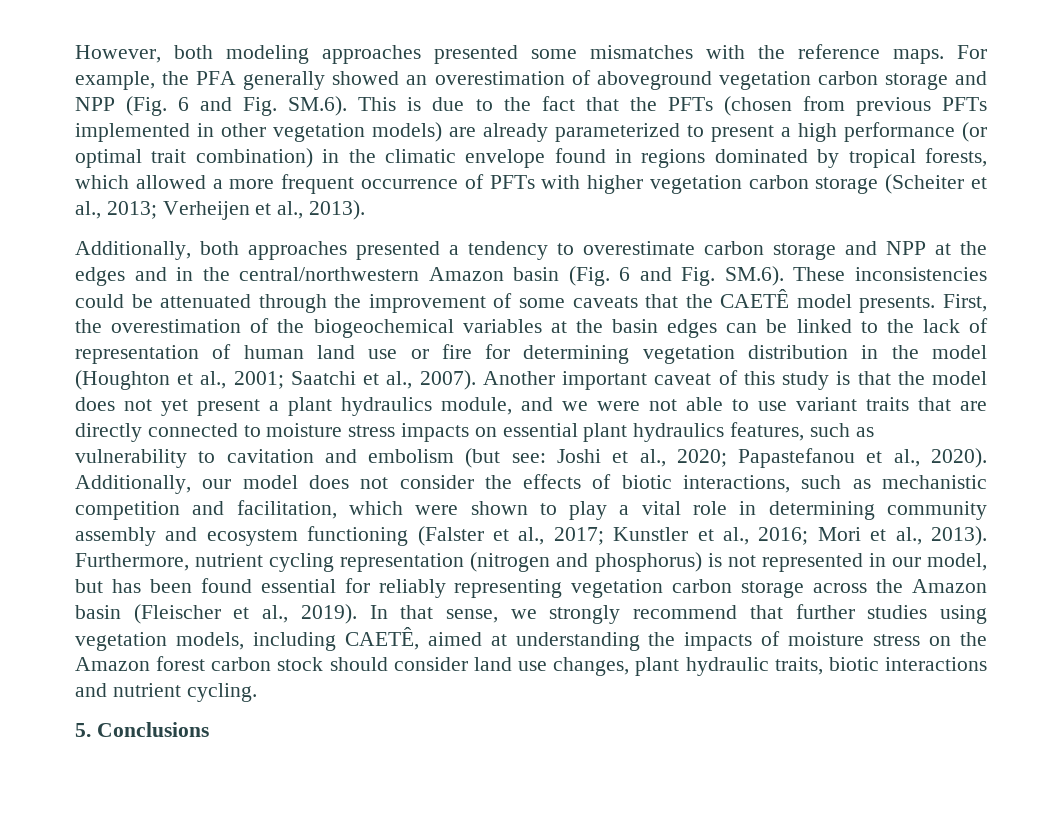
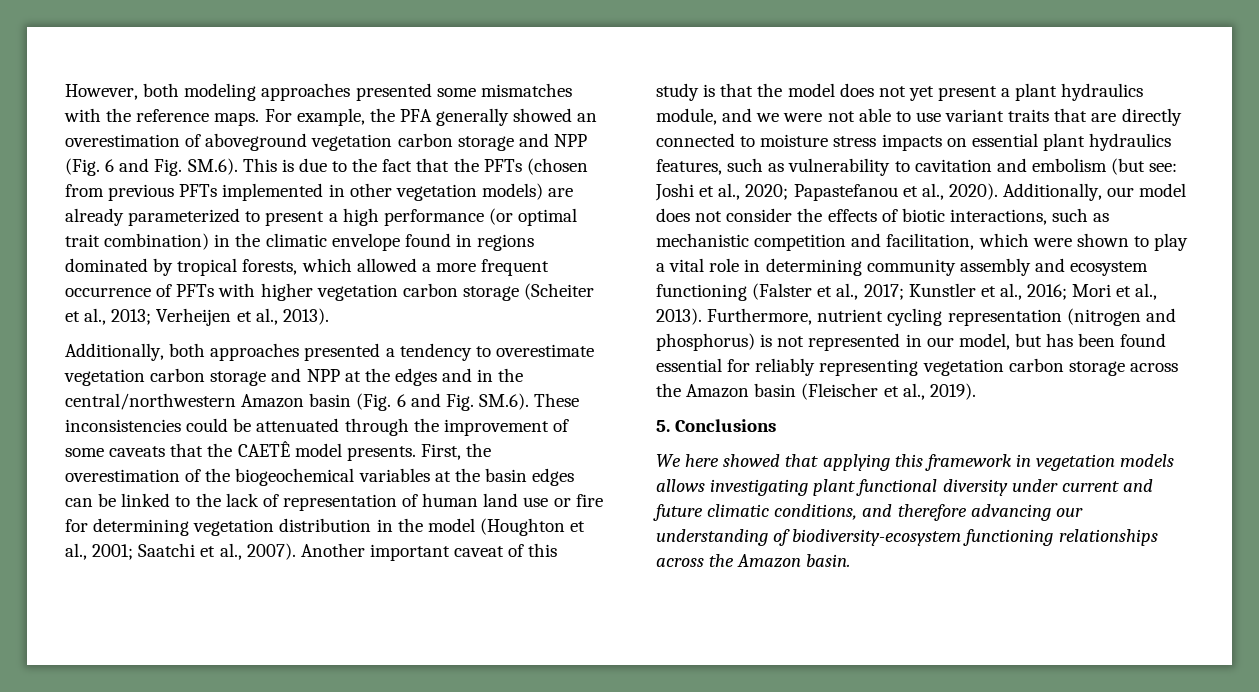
- Additionally, both approaches presented a tendency to overestimate carbon storage and NPP at the edges and in the central/northwestern Amazon basin (Fig. 6 and Fig. SM.6). These inconsistencies could be attenuated through the improvement of some caveats that the CAETÊ model presents.
+ Additionally, both approaches presented a tendency to overestimate vegetation carbon storage and NPP at the edges and in the central/northwestern Amazon basin (Fig. 6 and Fig. SM.6). These inconsistencies could be attenuated through the improvement of some caveats that the CAETÊ model presents.
- Furthermore, nutrient cycling representation (nitrogen and phosphorus) is not represented in our model, but has been found essential for reliably representing vegetation carbon storage across the Amazon basin (Fleischer et al., 2019). In that sense, we strongly recommend that further studies using vegetation models, including CAETÊ, aimed at understanding the impacts of moisture stress on the Amazon forest carbon stock should consider land use changes, plant hydraulic traits, biotic interactions and nutrient cycling.
+ Furthermore, nutrient cycling representation (nitrogen and phosphorus) is not represented in our model, but has been found essential for reliably representing vegetation carbon storage across the Amazon basin (Fleischer et al., 2019).
  5. Conclusions
+ We here showed that applying this framework in vegetation models allows investigating plant functional diversity under current and future climatic conditions, and therefore advancing our understanding of biodiversity-ecosystem functioning relationships across the Amazon basin.

